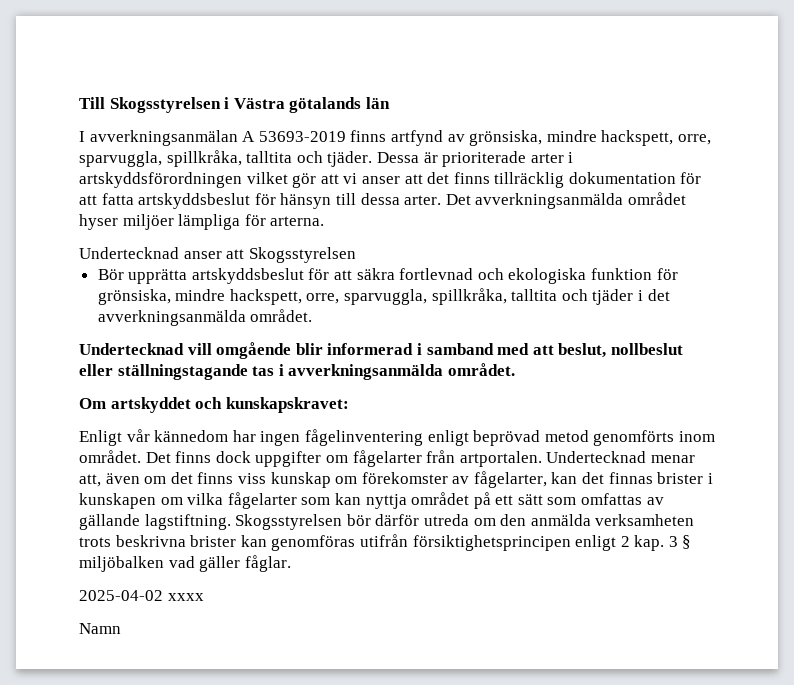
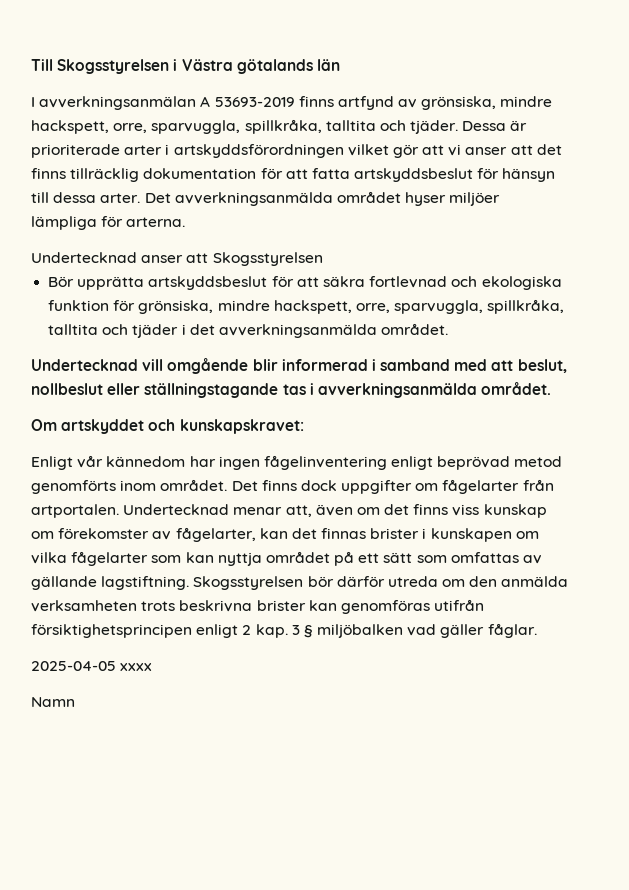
- 2025-04-02 xxxx
+ 2025-04-05 xxxx

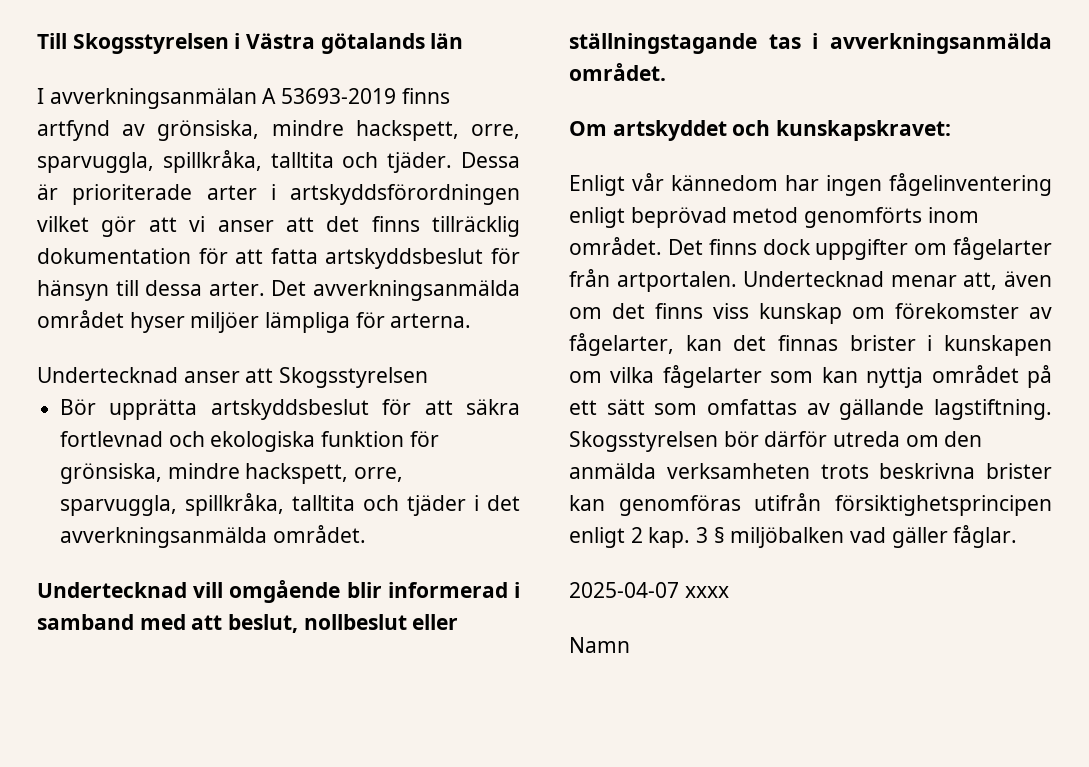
- 2025-04-05 xxxx
+ 2025-04-07 xxxx

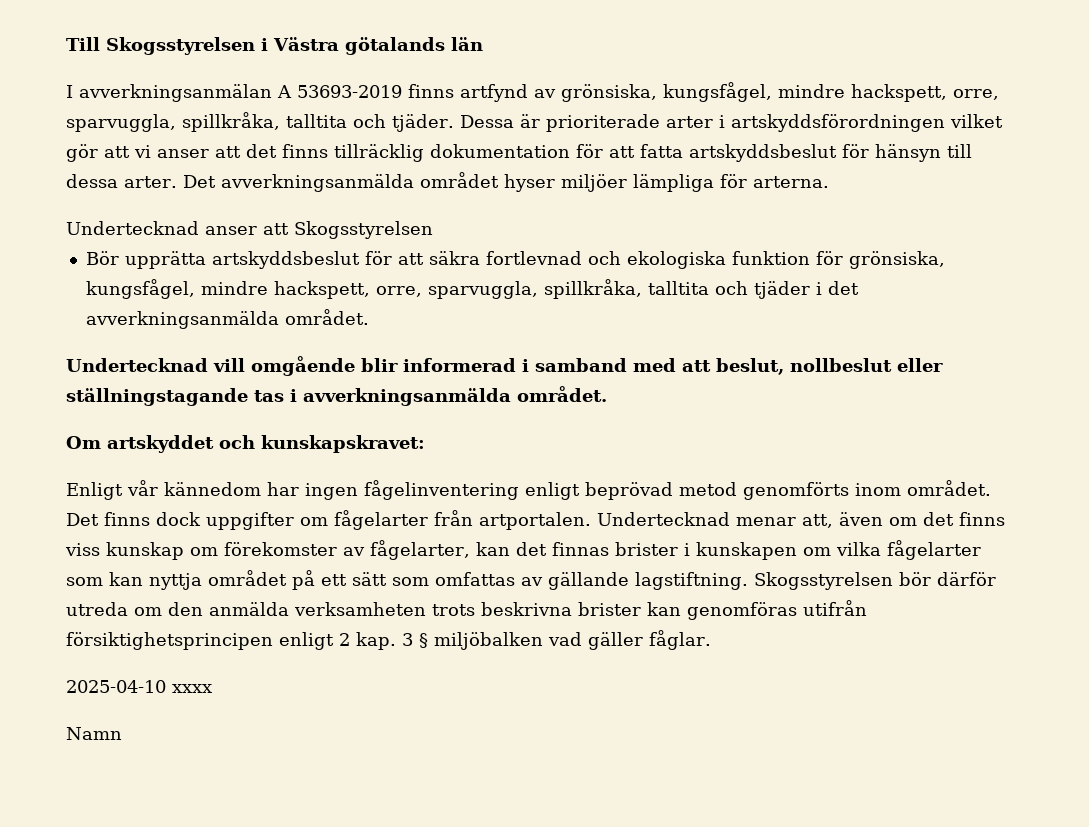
- I avverkningsanmälan A 53693-2019 finns artfynd av grönsiska, mindre hackspett, orre, sparvuggla, spillkråka, talltita och tjäder.
+ I avverkningsanmälan A 53693-2019 finns artfynd av grönsiska, kungsfågel, mindre hackspett, orre, sparvuggla, spillkråka, talltita och tjäder.
- Bör upprätta artskyddsbeslut för att säkra fortlevnad och ekologiska funktion för grönsiska, mindre hackspett, orre, sparvuggla, spillkråka, talltita och tjäder i det avverkningsanmälda området.
+ Bör upprätta artskyddsbeslut för att säkra fortlevnad och ekologiska funktion för grönsiska, kungsfågel, mindre hackspett, orre, sparvuggla, spillkråka, talltita och tjäder i det avverkningsanmälda området.
- 2025-04-07 xxxx
+ 2025-04-10 xxxx

